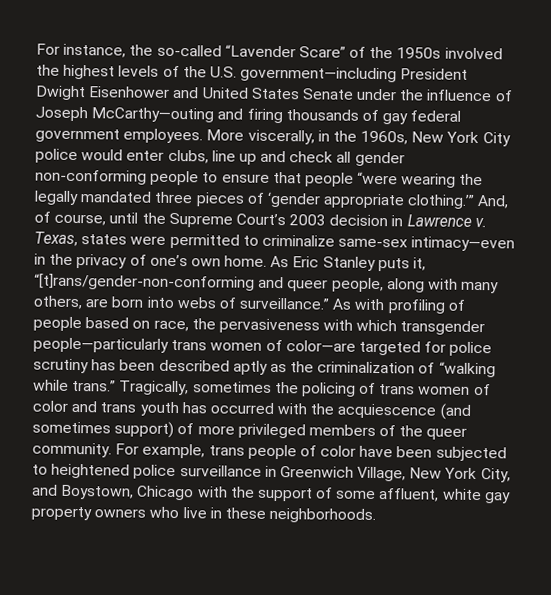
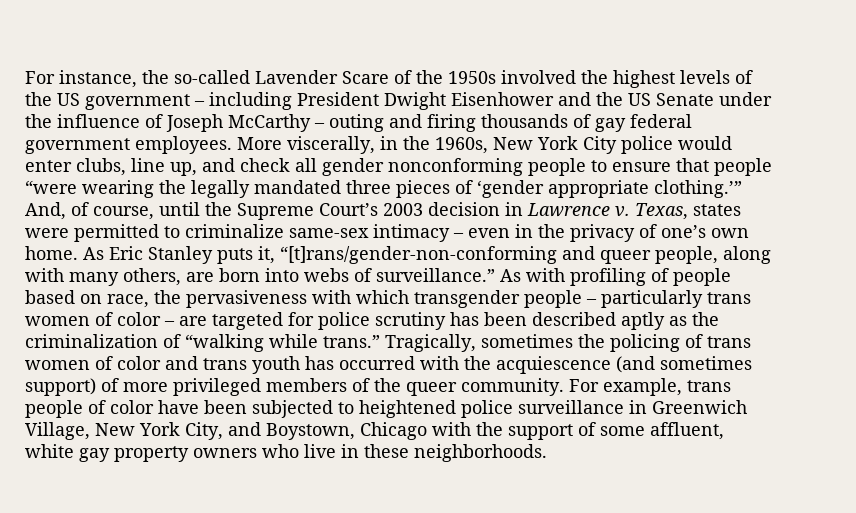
- For instance, the so-called “Lavender Scare” of the 1950s involved the highest levels of the U.S. government—including President Dwight Eisenhower and United States Senate under the influence of Joseph McCarthy—outing and firing thousands of gay federal government employees.
+ For instance, the so-called Lavender Scare of the 1950s involved the highest levels of the US government – including President Dwight Eisenhower and the US Senate under the influence of Joseph McCarthy – outing and firing thousands of gay federal government employees.
- More viscerally, in the 1960s, New York City police would enter clubs, line up and check all gender non-conforming people to ensure that people “were wearing the legally mandated three pieces of ‘gender appropriate clothing.’”
+ More viscerally, in the 1960s, New York City police would enter clubs, line up, and check all gender nonconforming people to ensure that people “were wearing the legally mandated three pieces of ‘gender appropriate clothing.’”
- Texas, states were permitted to criminalize same-sex intimacy—even in the privacy of one’s own home.
+ Texas, states were permitted to criminalize same-sex intimacy – even in the privacy of one’s own home.
- As with profiling of people based on race, the pervasiveness with which transgender people—particularly trans women of color—are targeted for police scrutiny has been described aptly as the criminalization of “walking while trans.”
+ As with profiling of people based on race, the pervasiveness with which transgender people – particularly trans women of color – are targeted for police scrutiny has been described aptly as the criminalization of “walking while trans.”

